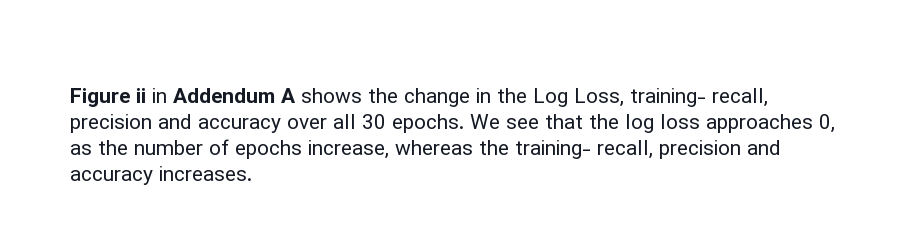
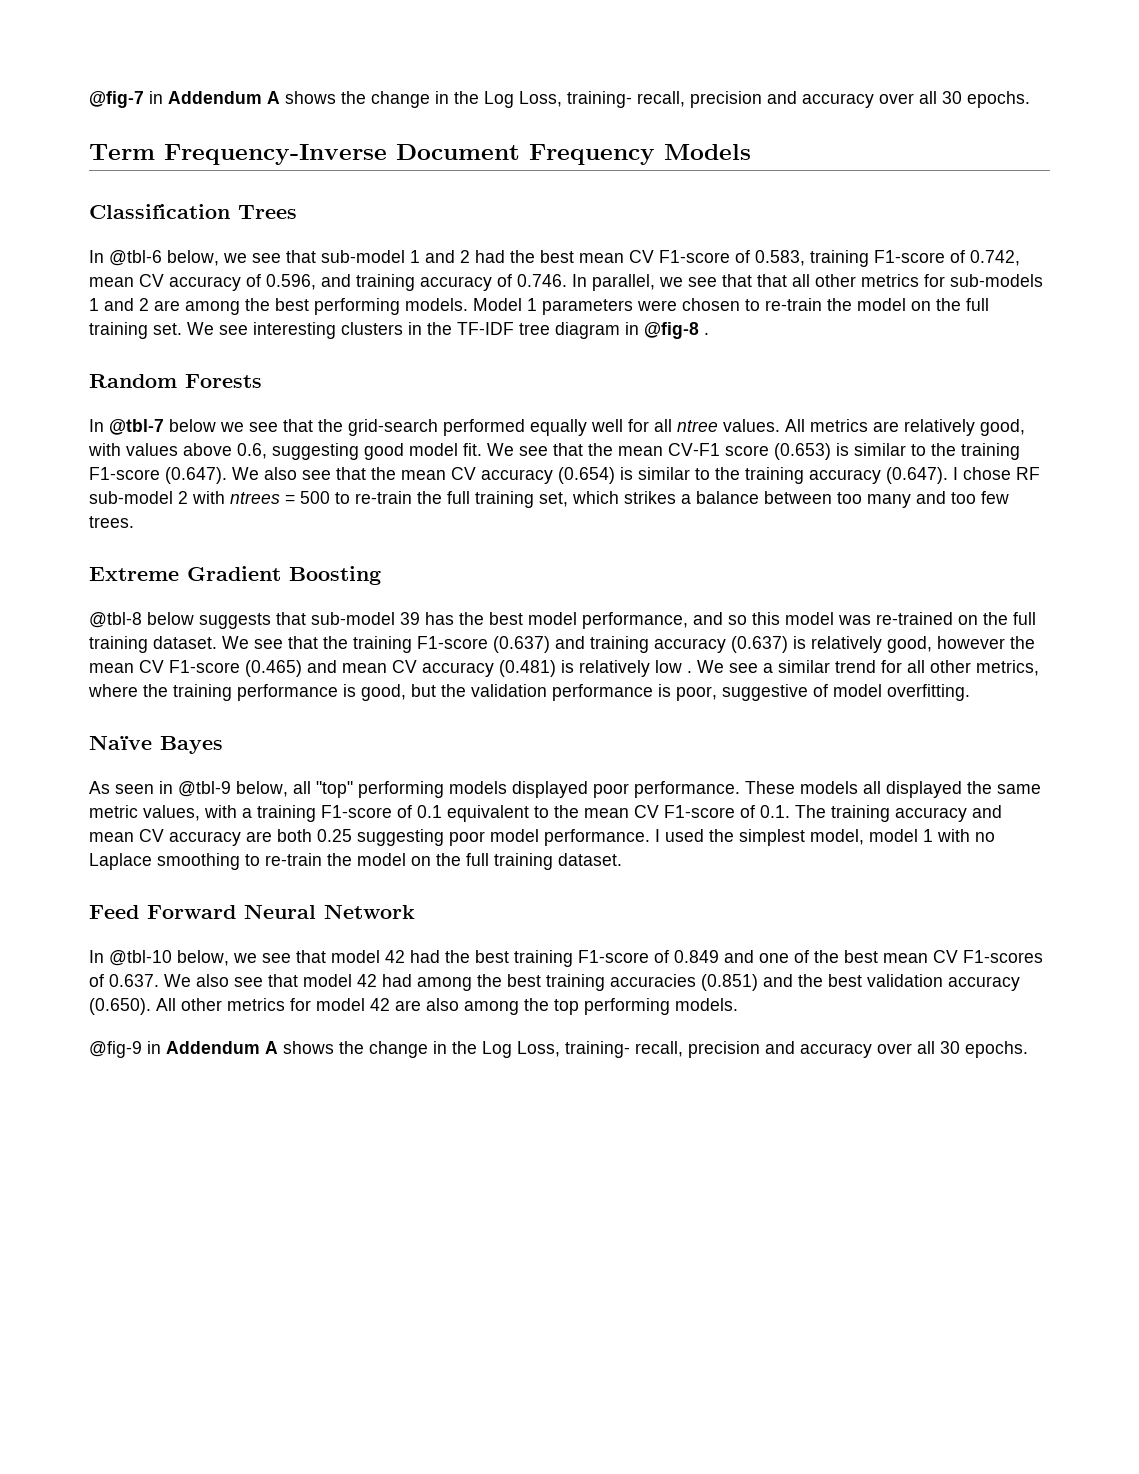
- Figure ii in Addendum A shows the change in the Log Loss, training- recall, precision and accuracy over all 30 epochs. We see that the log loss approaches 0, as the number of epochs increase, whereas the training- recall, precision and accuracy increases.
+ @fig-7 in Addendum A shows the change in the Log Loss, training- recall, precision and accuracy over all 30 epochs.
+ Term Frequency-Inverse Document Frequency Models
+ Classification Trees
+ In @tbl-6 below, we see that sub-model 1 and 2 had the best mean CV F1-score of 0.583, training F1-score of 0.742, mean CV accuracy of 0.596, and training accuracy of 0.746. In parallel, we see that that all other metrics for sub-models 1 and 2 are among the best performing models. Model 1 parameters were chosen to re-train the model on the full training set. We see interesting clusters in the TF-IDF tree diagram in @fig-8 .
+ Random Forests
+ In @tbl-7 below we see that the grid-search performed equally well for all ntree values. All metrics are relatively good, with values above 0.6, suggesting good model fit. We see that the mean CV-F1 score (0.653) is similar to the training F1-score (0.647). We also see that the mean CV accuracy (0.654) is similar to the training accuracy (0.647). I chose RF sub-model 2 with ntrees = 500 to re-train the full training set, which strikes a balance between too many and too few trees.
+ Extreme Gradient Boosting
+ @tbl-8 below suggests that sub-model 39 has the best model performance, and so this model was re-trained on the full training dataset. We see that the training F1-score (0.637) and training accuracy (0.637) is relatively good, however the mean CV F1-score (0.465) and mean CV accuracy (0.481) is relatively low . We see a similar trend for all other metrics, where the training performance is good, but the validation performance is poor, suggestive of model overfitting.
+ Naïve Bayes
+ As seen in @tbl-9 below, all "top" performing models displayed poor performance. These models all displayed the same metric values, with a training F1-score of 0.1 equivalent to the mean CV F1-score of 0.1. The training accuracy and mean CV accuracy are both 0.25 suggesting poor model performance. I used the simplest model, model 1 with no Laplace smoothing to re-train the model on the full training dataset.
+ Feed Forward Neural Network
+ In @tbl-10 below, we see that model 42 had the best training F1-score of 0.849 and one of the best mean CV F1-scores of 0.637. We also see that model 42 had among the best training accuracies (0.851) and the best validation accuracy (0.650). All other metrics for model 42 are also among the top performing models.
+ @fig-9 in Addendum A shows the change in the Log Loss, training- recall, precision and accuracy over all 30 epochs.

